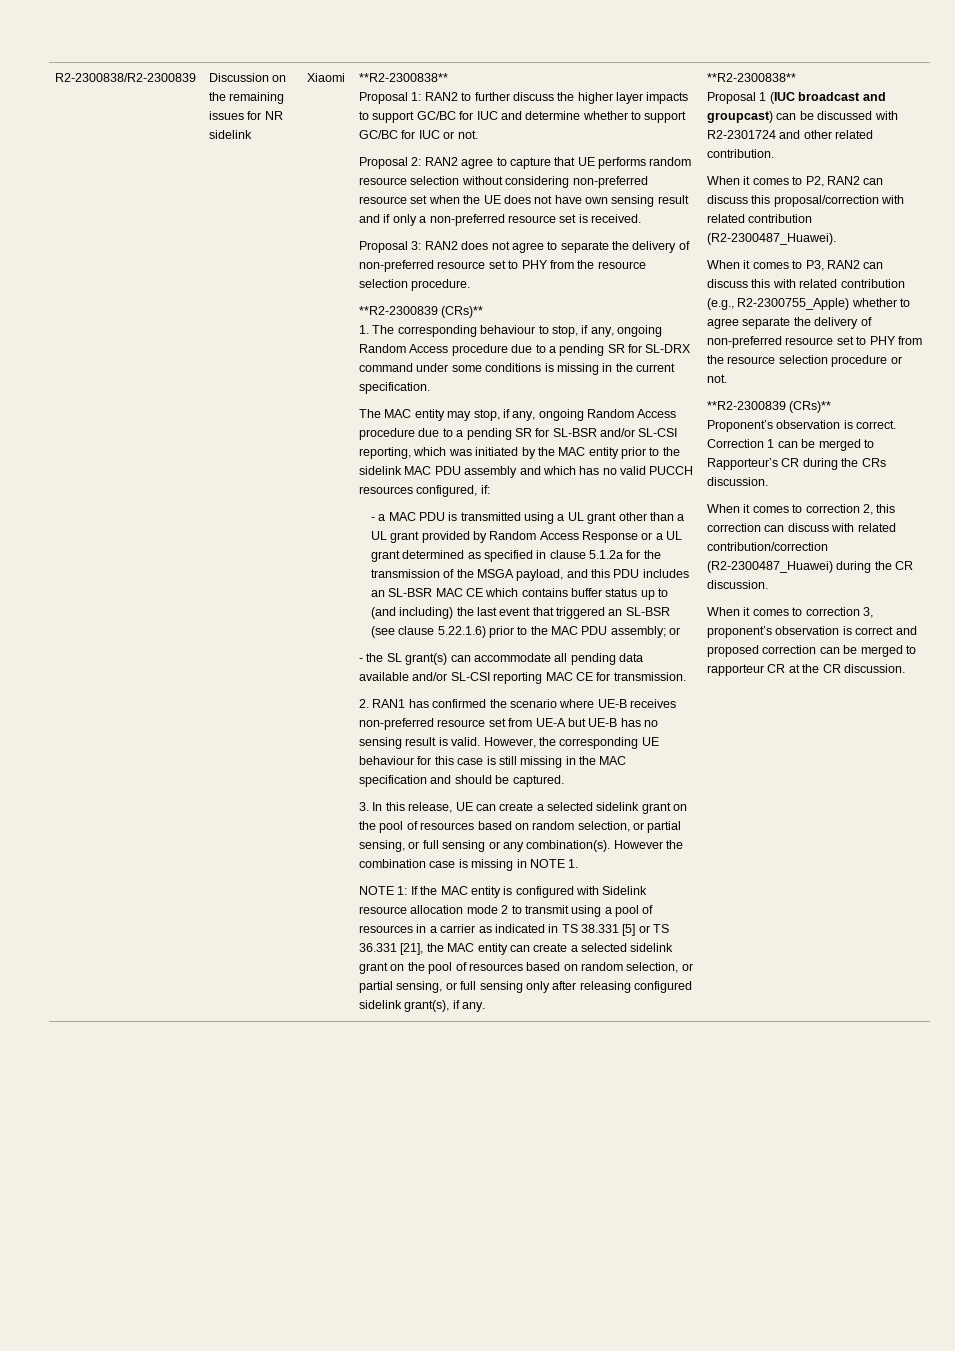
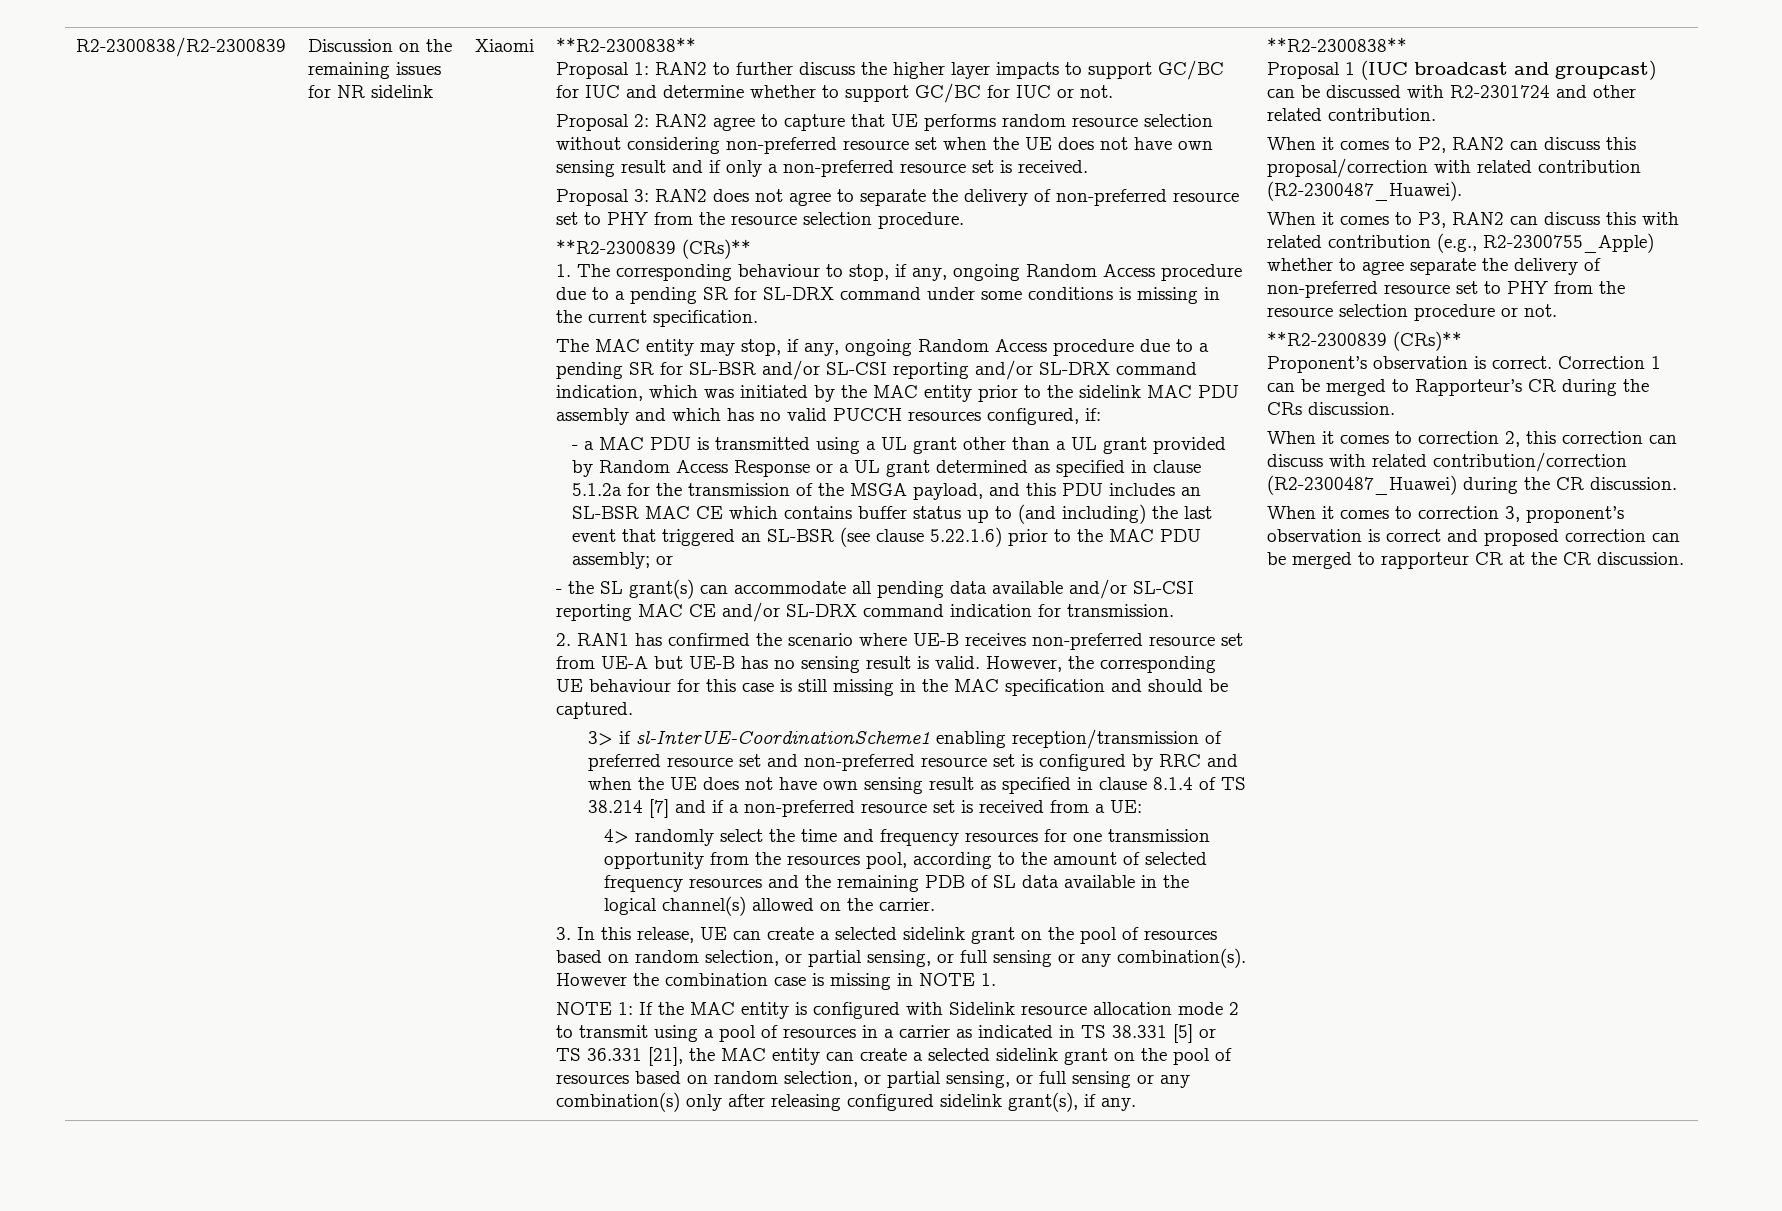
- The MAC entity may stop, if any, ongoing Random Access procedure due to a pending SR for SL-BSR and/or SL-CSI reporting, which was initiated by the MAC entity prior to the sidelink MAC PDU assembly and which has no valid PUCCH resources configured, if:
+ The MAC entity may stop, if any, ongoing Random Access procedure due to a pending SR for SL-BSR and/or SL-CSI reporting and/or SL-DRX command indication, which was initiated by the MAC entity prior to the sidelink MAC PDU assembly and which has no valid PUCCH resources configured, if:
- - the SL grant(s) can accommodate all pending data available and/or SL-CSI reporting MAC CE for transmission.
+ - the SL grant(s) can accommodate all pending data available and/or SL-CSI reporting MAC CE and/or SL-DRX command indication for transmission.
+ 3> if sl-InterUE-CoordinationScheme1 enabling reception/transmission of preferred resource set and non-preferred resource set is configured by RRC and when the UE does not have own sensing result as specified in clause 8.1.4 of TS 38.214 [7] and if a non-preferred resource set is received from a UE:
+ 4> randomly select the time and frequency resources for one transmission opportunity from the resources pool, according to the amount of selected frequency resources and the remaining PDB of SL data available in the logical channel(s) allowed on the carrier.
- If the MAC entity is configured with Sidelink resource allocation mode 2 to transmit using a pool of resources in a carrier as indicated in TS 38.331 [5] or TS 36.331 [21], the MAC entity can create a selected sidelink grant on the pool of resources based on random selection, or partial sensing, or full sensing only after releasing configured sidelink grant(s), if any.
+ If the MAC entity is configured with Sidelink resource allocation mode 2 to transmit using a pool of resources in a carrier as indicated in TS 38.331 [5] or TS 36.331 [21], the MAC entity can create a selected sidelink grant on the pool of resources based on random selection, or partial sensing, or full sensing or any combination(s) only after releasing configured sidelink grant(s), if any.

